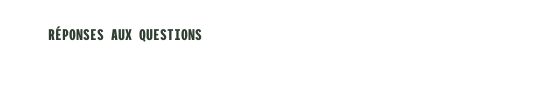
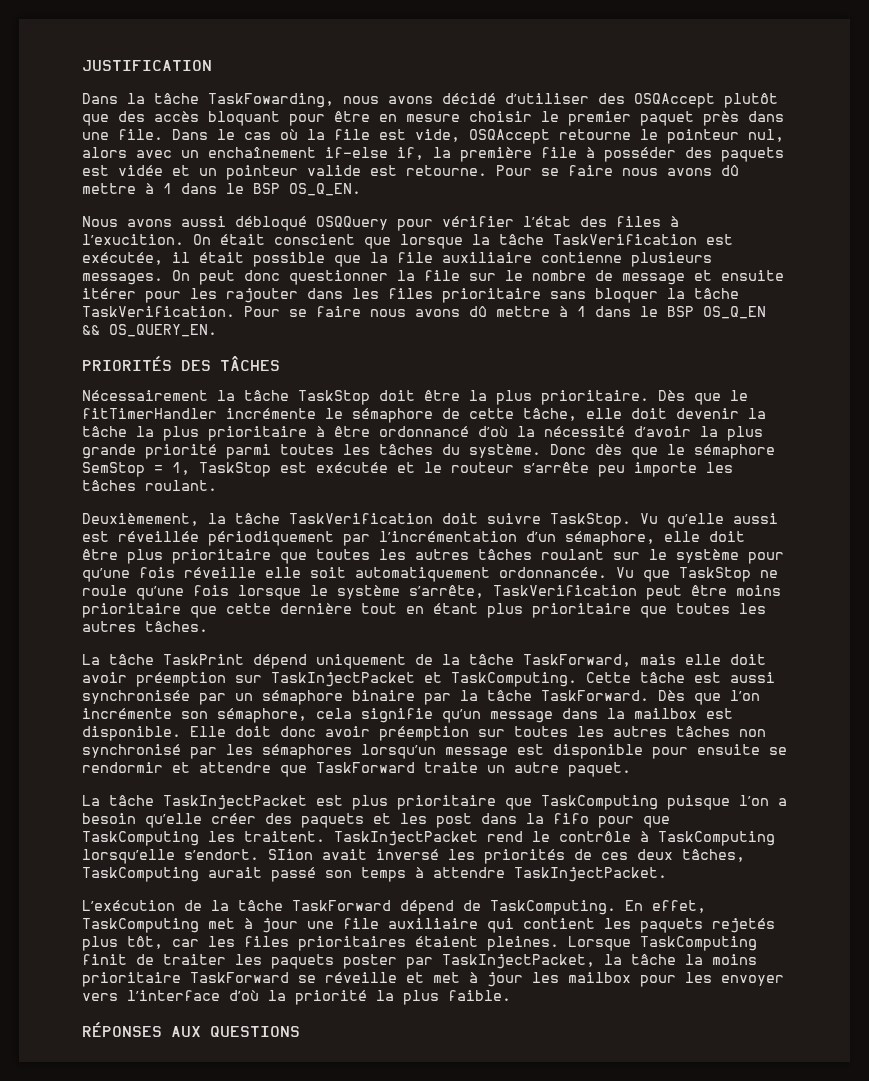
+ JUSTIFICATION
+ Dans la tâche TaskFowarding, nous avons décidé d’utiliser des OSQAccept plutôt que des accès bloquant pour être en mesure choisir le premier paquet près dans une file. Dans le cas où la file est vide, OSQAccept retourne le pointeur nul, alors avec un enchaînement if-else if, la première file à posséder des paquets est vidée et un pointeur valide est retourne. Pour se faire nous avons dû mettre à 1 dans le BSP OS_Q_EN.
+ Nous avons aussi débloqué OSQQuery pour vérifier l’état des files à l’exucition. On était conscient que lorsque la tâche TaskVerification est exécutée, il était possible que la file auxiliaire contienne plusieurs messages. On peut donc questionner la file sur le nombre de message et ensuite itérer pour les rajouter dans les files prioritaire sans bloquer la tâche TaskVerification. Pour se faire nous avons dû mettre à 1 dans le BSP OS_Q_EN && OS_QUERY_EN.
+ PRIORITÉS DES TÂCHES
+ Nécessairement la tâche TaskStop doit être la plus prioritaire. Dès que le fitTimerHandler incrémente le sémaphore de cette tâche, elle doit devenir la tâche la plus prioritaire à être ordonnancé d’où la nécessité d’avoir la plus grande priorité parmi toutes les tâches du système. Donc dès que le sémaphore SemStop = 1, TaskStop est exécutée et le routeur s’arrête peu importe les tâches roulant.
+ Deuxièmement, la tâche TaskVerification doit suivre TaskStop. Vu qu’elle aussi est réveillée périodiquement par l’incrémentation d’un sémaphore, elle doit être plus prioritaire que toutes les autres tâches roulant sur le système pour qu’une fois réveille elle soit automatiquement ordonnancée. Vu que TaskStop ne roule qu’une fois lorsque le système s’arrête, TaskVerification peut être moins prioritaire que cette dernière tout en étant plus prioritaire que toutes les autres tâches.
+ La tâche TaskPrint dépend uniquement de la tâche TaskForward, mais elle doit avoir préemption sur TaskInjectPacket et TaskComputing. Cette tâche est aussi synchronisée par un sémaphore binaire par la tâche TaskForward. Dès que l’on incrémente son sémaphore, cela signifie qu’un message dans la mailbox est disponible. Elle doit donc avoir préemption sur toutes les autres tâches non synchronisé par les sémaphores lorsqu’un message est disponible pour ensuite se rendormir et attendre que TaskForward traite un autre paquet.
+ La tâche TaskInjectPacket est plus prioritaire que TaskComputing puisque l’on a besoin qu’elle créer des paquets et les post dans la fifo pour que TaskComputing les traitent. TaskInjectPacket rend le contrôle à TaskComputing lorsqu’elle s’endort. SIion avait inversé les priorités de ces deux tâches, TaskComputing aurait passé son temps à attendre TaskInjectPacket.
+ L’exécution de la tâche TaskForward dépend de TaskComputing. En effet, TaskComputing met à jour une file auxiliaire qui contient les paquets rejetés plus tôt, car les files prioritaires étaient pleines. Lorsque TaskComputing finit de traiter les paquets poster par TaskInjectPacket, la tâche la moins prioritaire TaskForward se réveille et met à jour les mailbox pour les envoyer vers l’interface d’où la priorité la plus faible.

